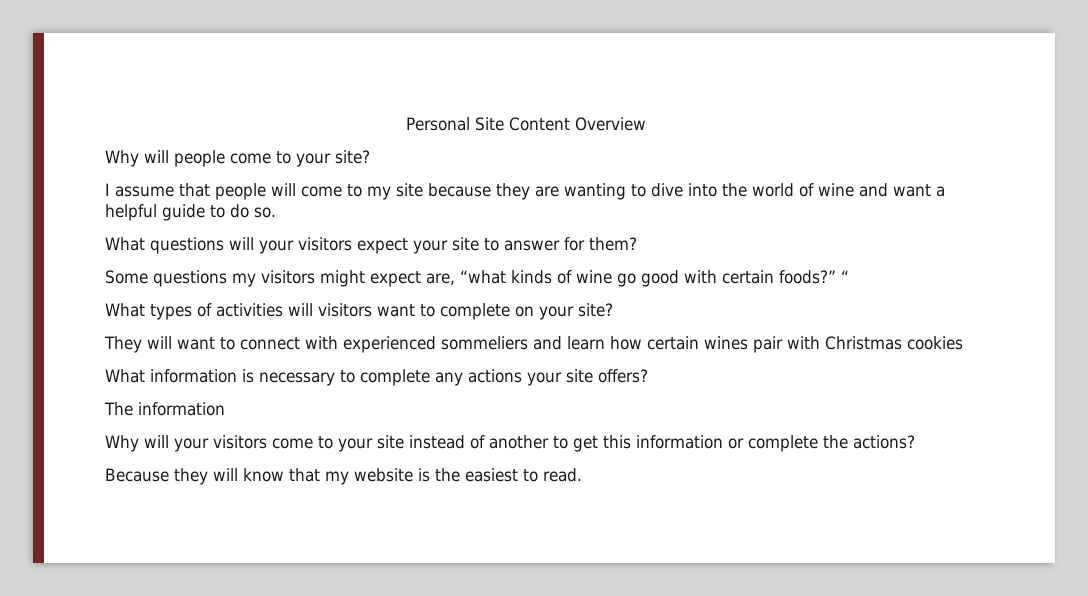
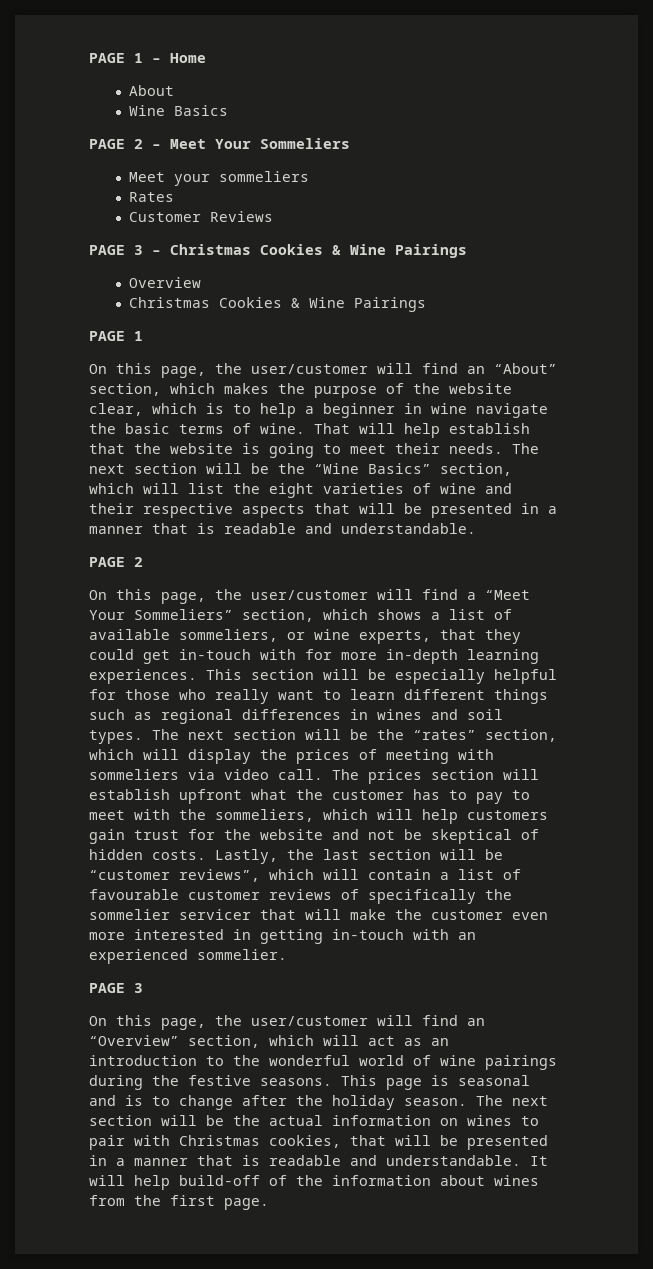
- Personal Site Content Overview
- Why will people come to your site?
- I assume that people will come to my site because they are wanting to dive into the world of wine and want a helpful guide to do so.
- What questions will your visitors expect your site to answer for them?
- Some questions my visitors might expect are, “what kinds of wine go good with certain foods?” “
- What types of activities will visitors want to complete on your site?
- They will want to connect with experienced sommeliers and learn how certain wines pair with Christmas cookies
- What information is necessary to complete any actions your site offers?
- The information
- Why will your visitors come to your site instead of another to get this information or complete the actions?
- Because they will know that my website is the easiest to read.
+ PAGE 1 – Home
+ About
+ Wine Basics
+ PAGE 2 – Meet Your Sommeliers
+ Meet your sommeliers
+ Rates
+ Customer Reviews
+ PAGE 3 – Christmas Cookies & Wine Pairings
+ Overview
+ Christmas Cookies & Wine Pairings
+ PAGE 1
+ On this page, the user/customer will find an “About” section, which makes the purpose of the website clear, which is to help a beginner in wine navigate the basic terms of wine. That will help establish that the website is going to meet their needs. The next section will be the “Wine Basics” section, which will list the eight varieties of wine and their respective aspects that will be presented in a manner that is readable and understandable.
+ PAGE 2
+ On this page, the user/customer will find a “Meet Your Sommeliers” section, which shows a list of available sommeliers, or wine experts, that they could get in-touch with for more in-depth learning experiences. This section will be especially helpful for those who really want to learn different things such as regional differences in wines and soil types. The next section will be the “rates” section, which will display the prices of meeting with sommeliers via video call. The prices section will establish upfront what the customer has to pay to meet with the sommeliers, which will help customers gain trust for the website and not be skeptical of hidden costs. Lastly, the last section will be “customer reviews”, which will contain a list of favourable customer reviews of specifically the sommelier servicer that will make the customer even more interested in getting in-touch with an experienced sommelier.
+ PAGE 3
+ On this page, the user/customer will find an “Overview” section, which will act as an introduction to the wonderful world of wine pairings during the festive seasons. This page is seasonal and is to change after the holiday season. The next section will be the actual information on wines to pair with Christmas cookies, that will be presented in a manner that is readable and understandable. It will help build-off of the information about wines from the first page.

